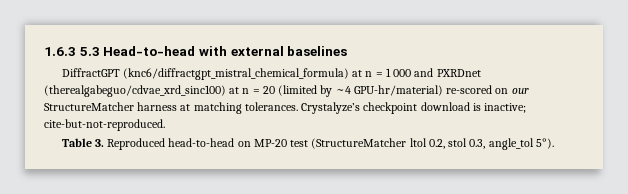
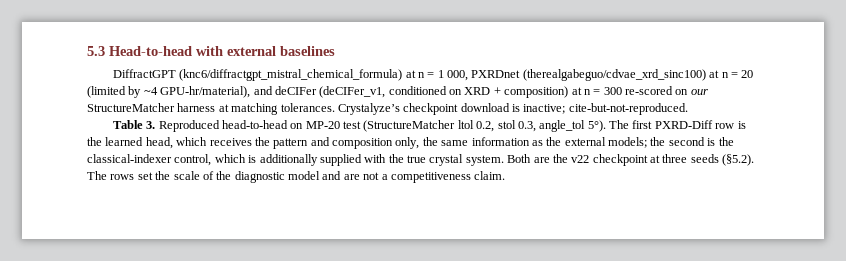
- 1.6.3 5.3 Head-to-head with external baselines
+ 5.3 Head-to-head with external baselines
- DiffractGPT (knc6/diffractgpt_mistral_chemical_formula) at n = 1 000 and PXRDnet (therealgabeguo/cdvae_xrd_sinc100) at n = 20 (limited by ~4 GPU-hr/material) re-scored on our StructureMatcher harness at matching tolerances.
+ DiffractGPT (knc6/diffractgpt_mistral_chemical_formula) at n = 1 000, PXRDnet (therealgabeguo/cdvae_xrd_sinc100) at n = 20 (limited by ~4 GPU-hr/material), and deCIFer (deCIFer_v1, conditioned on XRD + composition) at n = 300 re-scored on our StructureMatcher harness at matching tolerances.
+ The first PXRD-Diff row is the learned head, which receives the pattern and composition only, the same information as the external models; the second is the classical-indexer control, which is additionally supplied with the true crystal system. Both are the v22 checkpoint at three seeds (§5.2). The rows set the scale of the diagnostic model and are not a competitiveness claim.

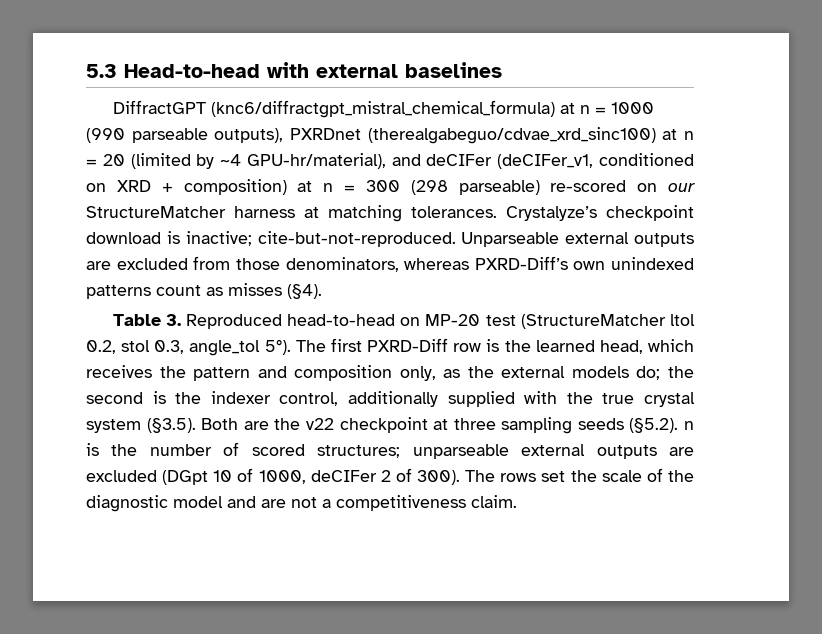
- DiffractGPT (knc6/diffractgpt_mistral_chemical_formula) at n = 1 000, PXRDnet (therealgabeguo/cdvae_xrd_sinc100) at n = 20 (limited by ~4 GPU-hr/material), and deCIFer (deCIFer_v1, conditioned on XRD + composition) at n = 300 re-scored on our StructureMatcher harness at matching tolerances.
+ DiffractGPT (knc6/diffractgpt_mistral_chemical_formula) at n = 1000 (990 parseable outputs), PXRDnet (therealgabeguo/cdvae_xrd_sinc100) at n = 20 (limited by ~4 GPU-hr/material), and deCIFer (deCIFer_v1, conditioned on XRD + composition) at n = 300 (298 parseable) re-scored on our StructureMatcher harness at matching tolerances.
+ Unparseable external outputs are excluded from those denominators, whereas PXRD-Diff’s own unindexed patterns count as misses (§4).
- The first PXRD-Diff row is the learned head, which receives the pattern and composition only, the same information as the external models; the second is the classical-indexer control, which is additionally supplied with the true crystal system. Both are the v22 checkpoint at three seeds (§5.2). The rows set the scale of the diagnostic model and are not a competitiveness claim.
+ The first PXRD-Diff row is the learned head, which receives the pattern and composition only, as the external models do; the second is the indexer control, additionally supplied with the true crystal system (§3.5). Both are the v22 checkpoint at three sampling seeds (§5.2). n is the number of scored structures; unparseable external outputs are excluded (DGpt 10 of 1000, deCIFer 2 of 300). The rows set the scale of the diagnostic model and are not a competitiveness claim.

